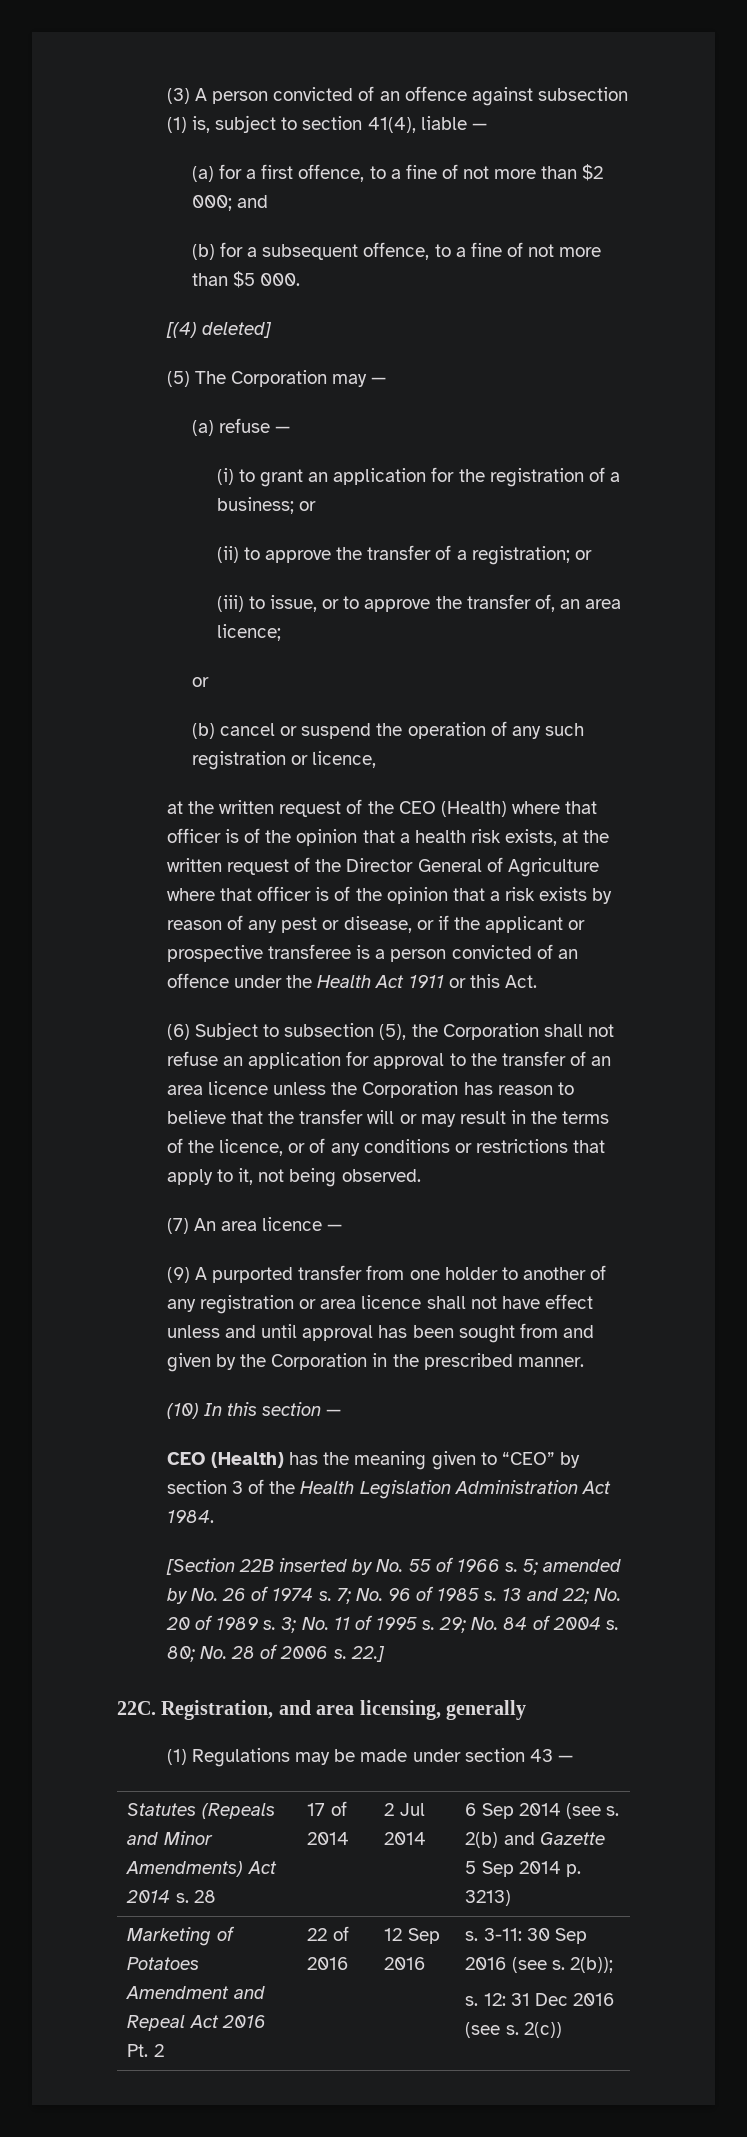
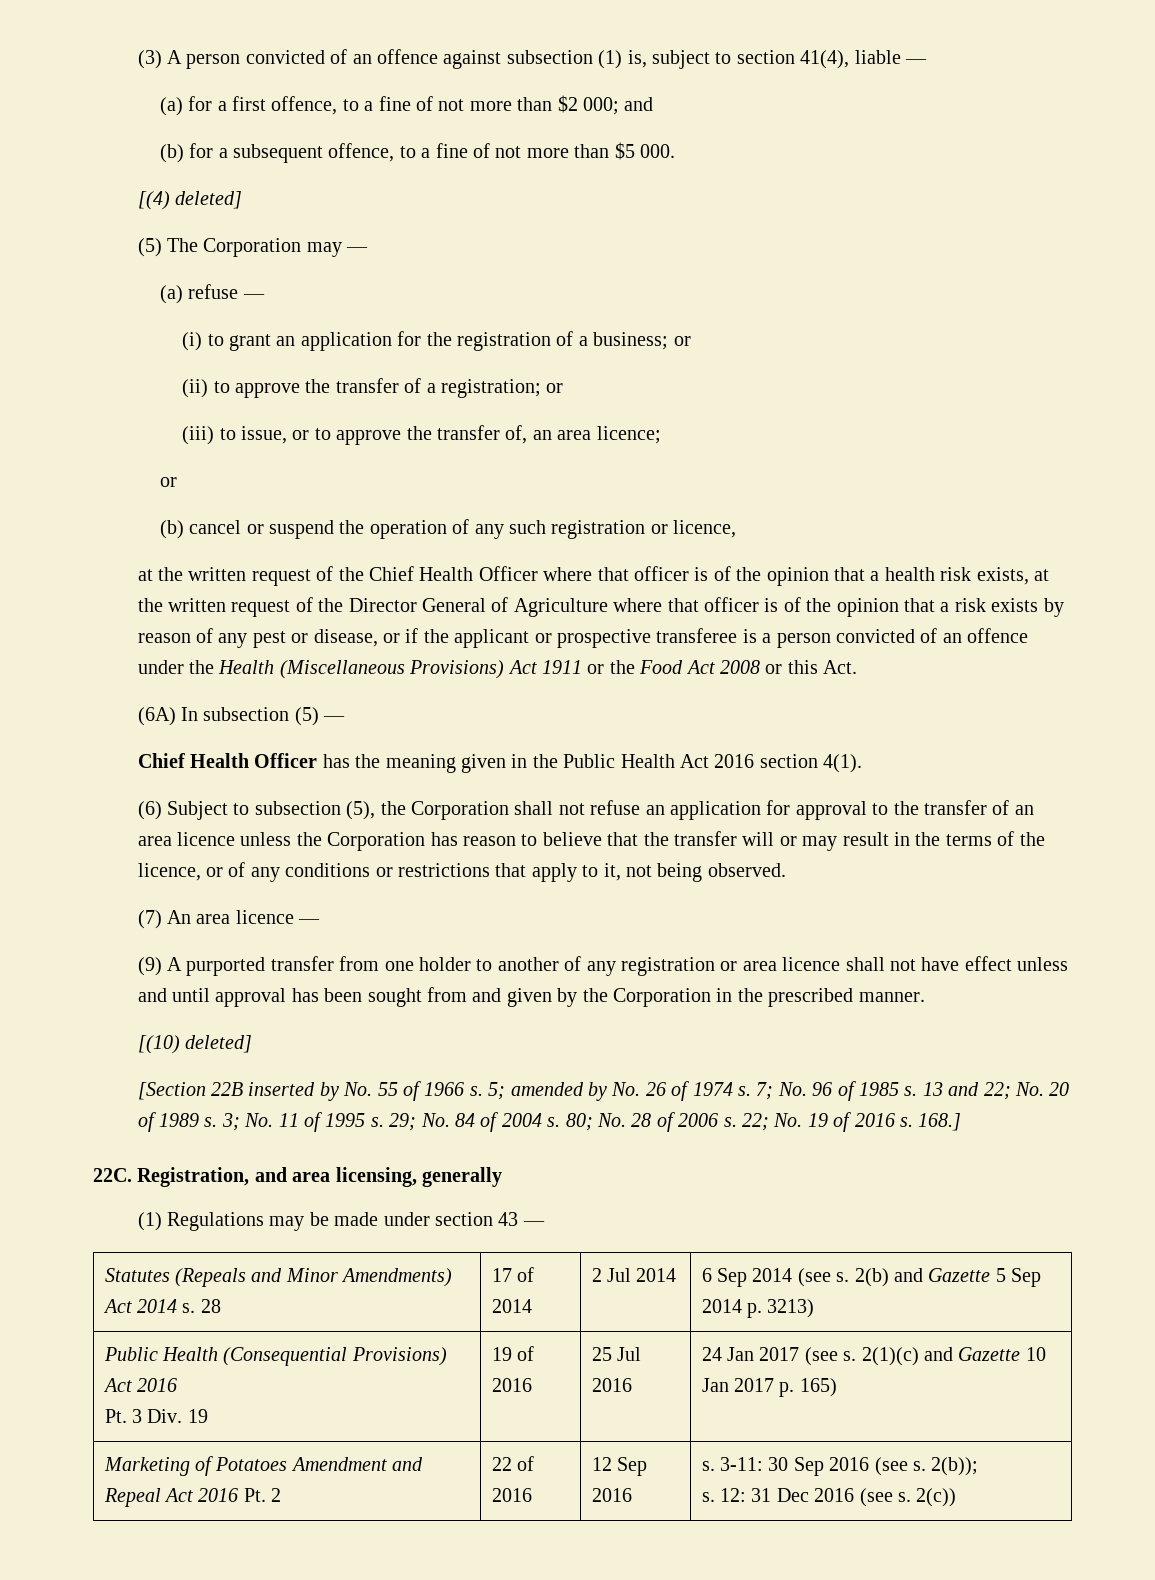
- at the written request of the CEO (Health) where that officer is of the opinion that a health risk exists, at the written request of the Director General of Agriculture where that officer is of the opinion that a risk exists by reason of any pest or disease, or if the applicant or prospective transferee is a person convicted of an offence under the Health Act 1911 or this Act.
+ at the written request of the Chief Health Officer where that officer is of the opinion that a health risk exists, at the written request of the Director General of Agriculture where that officer is of the opinion that a risk exists by reason of any pest or disease, or if the applicant or prospective transferee is a person convicted of an offence under the Health (Miscellaneous Provisions) Act 1911 or the Food Act 2008 or this Act.
+ (6A) In subsection (5) —
+ Chief Health Officer has the meaning given in the Public Health Act 2016 section 4(1).
- (10) In this section —
- CEO (Health) has the meaning given to “CEO” by section 3 of the Health Legislation Administration Act 1984.
+ [(10) deleted]
- 22.]
+ 22; No. 19 of 2016 s. 168.]
+ Public Health (Consequential Provisions) Act 2016
+ Pt. 3 Div. 19 | 19 of 2016 | 25 Jul 2016 | 24 Jan 2017 (see s. 2(1)(c) and Gazette 10 Jan 2017 p. 165)

